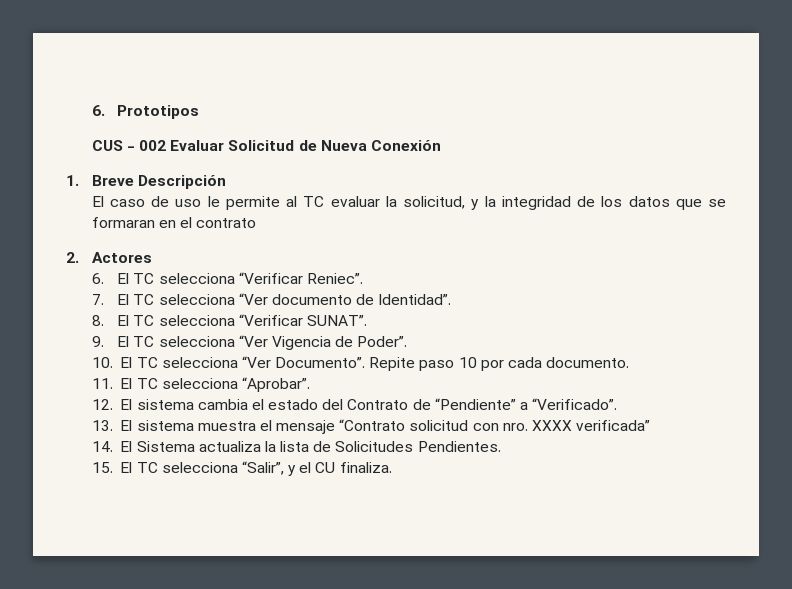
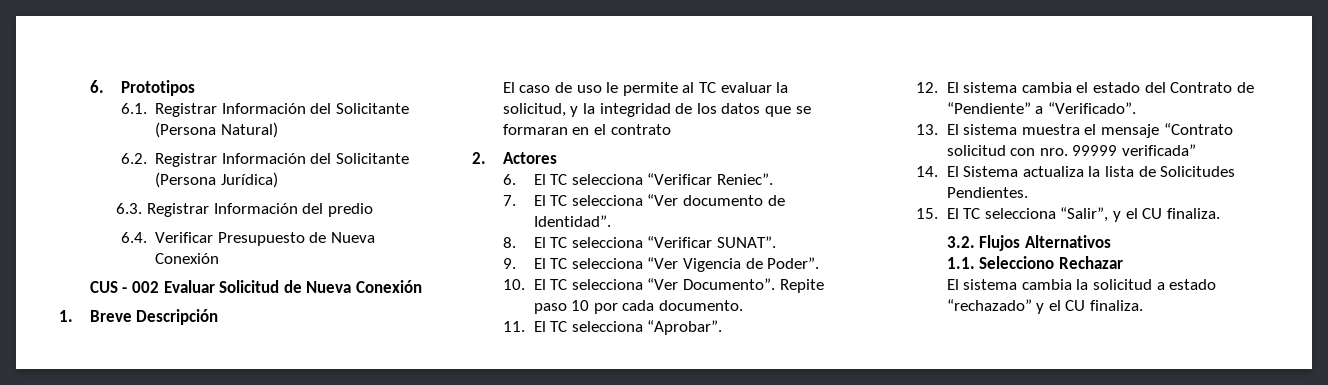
+ 6.1. Registrar Información del Solicitante (Persona Natural)
+ 6.2. Registrar Información del Solicitante (Persona Jurídica)
+ 6.3. Registrar Información del predio
+ 6.4. Verificar Presupuesto de Nueva Conexión
- XXXX verificada”
+ 99999 verificada”
+ 3.2. Flujos Alternativos
+ 1.1. Selecciono Rechazar
+ El sistema cambia la solicitud a estado “rechazado” y el CU finaliza.

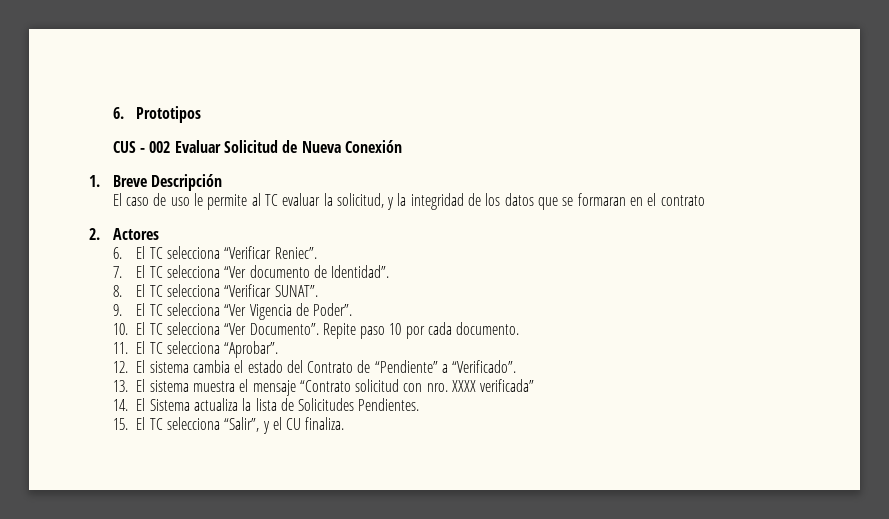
- 6.1. Registrar Información del Solicitante (Persona Natural)
- 6.2. Registrar Información del Solicitante (Persona Jurídica)
- 6.3. Registrar Información del predio
- 6.4. Verificar Presupuesto de Nueva Conexión
- 99999 verificada”
+ XXXX verificada”
- 3.2. Flujos Alternativos
- 1.1. Selecciono Rechazar
- El sistema cambia la solicitud a estado “rechazado” y el CU finaliza.

